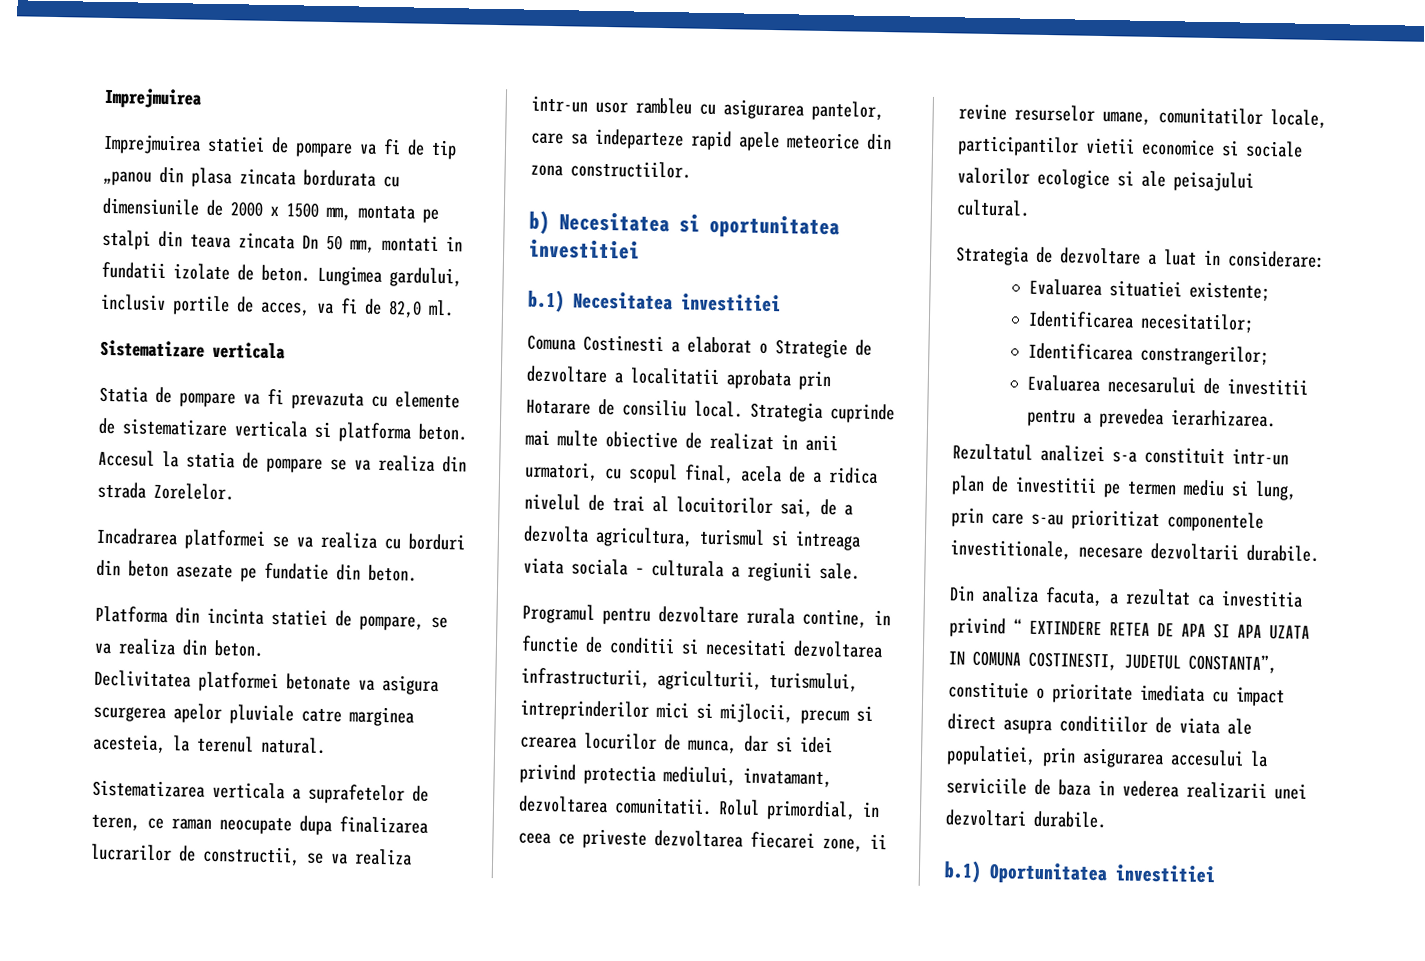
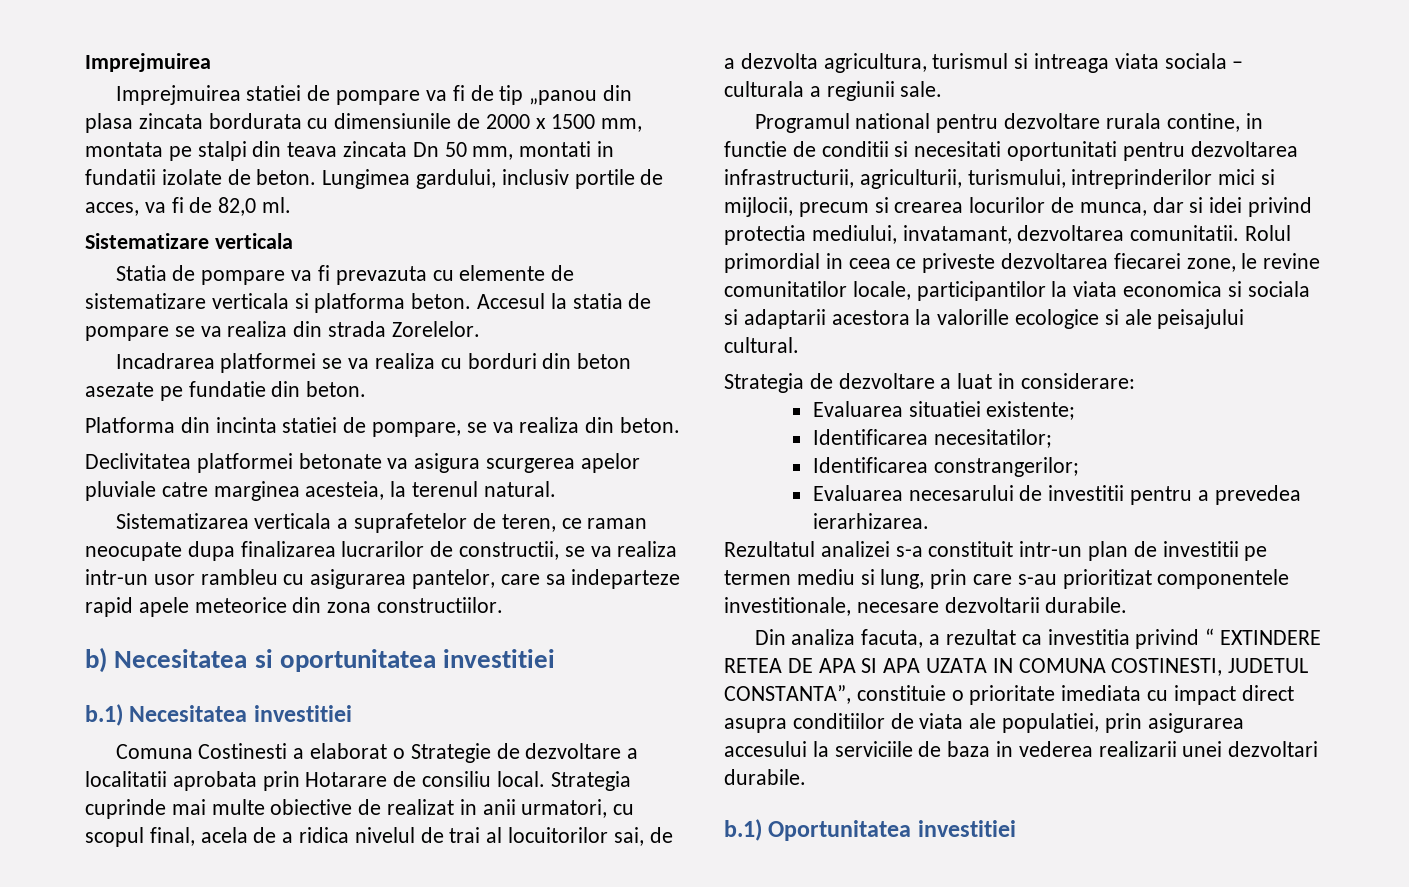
- Programul pentru dezvoltare rurala contine, in functie de conditii si necesitati dezvoltarea infrastructurii, agriculturii, turismului, intreprinderilor mici si mijlocii, precum si crearea locurilor de munca, dar si idei privind protectia mediului, invatamant, dezvoltarea comunitatii.
+ Programul national pentru dezvoltare rurala contine, in functie de conditii si necesitati oportunitati pentru dezvoltarea infrastructurii, agriculturii, turismului, intreprinderilor mici si mijlocii, precum si crearea locurilor de munca, dar si idei privind protectia mediului, invatamant, dezvoltarea comunitatii.
- Rolul primordial, in ceea ce priveste dezvoltarea fiecarei zone, ii revine resurselor umane, comunitatilor locale, participantilor vietii economice si sociale valorilor ecologice si ale peisajului cultural.
+ Rolul primordial in ceea ce priveste dezvoltarea fiecarei zone, le revine comunitatilor locale, participantilor la viata economica si sociala si adaptarii acestora la valorille ecologice si ale peisajului cultural.

